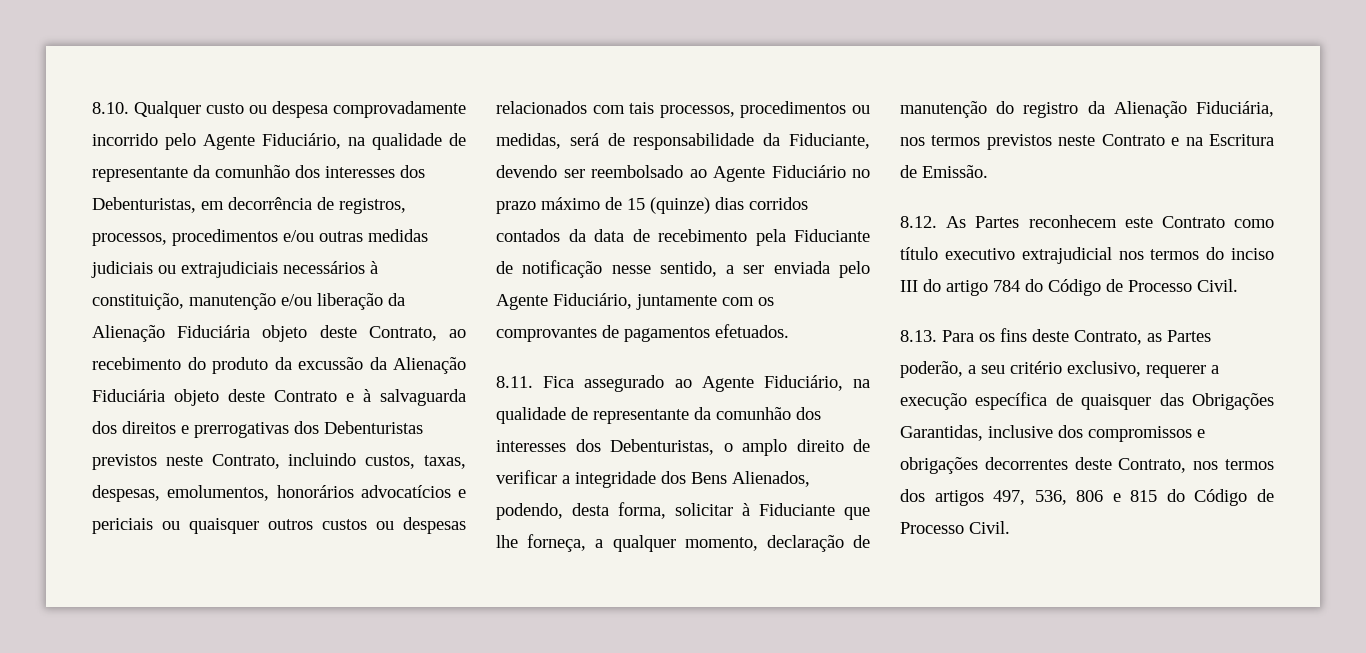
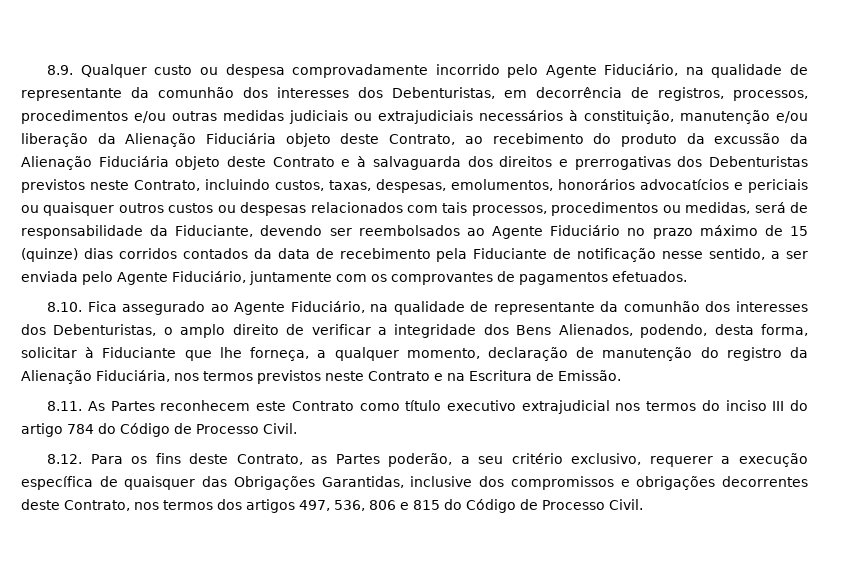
- 8.10. Qualquer custo ou despesa comprovadamente incorrido pelo Agente Fiduciário, na qualidade de representante da comunhão dos interesses dos Debenturistas, em decorrência de registros, processos, procedimentos e/ou outras medidas judiciais ou extrajudiciais necessários à constituição, manutenção e/ou liberação da Alienação Fiduciária objeto deste Contrato, ao recebimento do produto da excussão da Alienação Fiduciária objeto deste Contrato e à salvaguarda dos direitos e prerrogativas dos Debenturistas previstos neste Contrato, incluindo custos, taxas, despesas, emolumentos, honorários advocatícios e periciais ou quaisquer outros custos ou despesas relacionados com tais processos, procedimentos ou medidas, será de responsabilidade da Fiduciante, devendo ser reembolsado ao Agente Fiduciário no prazo máximo de 15 (quinze) dias corridos contados da data de recebimento pela Fiduciante de notificação nesse sentido, a ser enviada pelo Agente Fiduciário, juntamente com os comprovantes de pagamentos efetuados.
+ 8.9. Qualquer custo ou despesa comprovadamente incorrido pelo Agente Fiduciário, na qualidade de representante da comunhão dos interesses dos Debenturistas, em decorrência de registros, processos, procedimentos e/ou outras medidas judiciais ou extrajudiciais necessários à constituição, manutenção e/ou liberação da Alienação Fiduciária objeto deste Contrato, ao recebimento do produto da excussão da Alienação Fiduciária objeto deste Contrato e à salvaguarda dos direitos e prerrogativas dos Debenturistas previstos neste Contrato, incluindo custos, taxas, despesas, emolumentos, honorários advocatícios e periciais ou quaisquer outros custos ou despesas relacionados com tais processos, procedimentos ou medidas, será de responsabilidade da Fiduciante, devendo ser reembolsados ao Agente Fiduciário no prazo máximo de 15 (quinze) dias corridos contados da data de recebimento pela Fiduciante de notificação nesse sentido, a ser enviada pelo Agente Fiduciário, juntamente com os comprovantes de pagamentos efetuados.
- 8.11. Fica assegurado ao Agente Fiduciário, na qualidade de representante da comunhão dos interesses dos Debenturistas, o amplo direito de verificar a integridade dos Bens Alienados, podendo, desta forma, solicitar à Fiduciante que lhe forneça, a qualquer momento, declaração de manutenção do registro da Alienação Fiduciária, nos termos previstos neste Contrato e na Escritura de Emissão.
+ 8.10. Fica assegurado ao Agente Fiduciário, na qualidade de representante da comunhão dos interesses dos Debenturistas, o amplo direito de verificar a integridade dos Bens Alienados, podendo, desta forma, solicitar à Fiduciante que lhe forneça, a qualquer momento, declaração de manutenção do registro da Alienação Fiduciária, nos termos previstos neste Contrato e na Escritura de Emissão.
- 8.12. As Partes reconhecem este Contrato como título executivo extrajudicial nos termos do inciso III do artigo 784 do Código de Processo Civil.
+ 8.11. As Partes reconhecem este Contrato como título executivo extrajudicial nos termos do inciso III do artigo 784 do Código de Processo Civil.
- 8.13. Para os fins deste Contrato, as Partes poderão, a seu critério exclusivo, requerer a execução específica de quaisquer das Obrigações Garantidas, inclusive dos compromissos e obrigações decorrentes deste Contrato, nos termos dos artigos 497, 536, 806 e 815 do Código de Processo Civil.
+ 8.12. Para os fins deste Contrato, as Partes poderão, a seu critério exclusivo, requerer a execução específica de quaisquer das Obrigações Garantidas, inclusive dos compromissos e obrigações decorrentes deste Contrato, nos termos dos artigos 497, 536, 806 e 815 do Código de Processo Civil.

